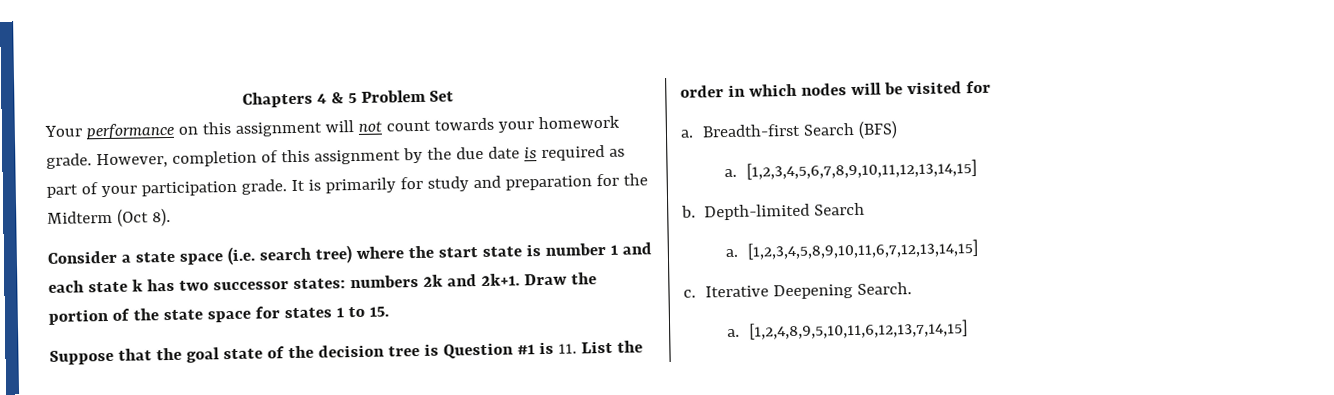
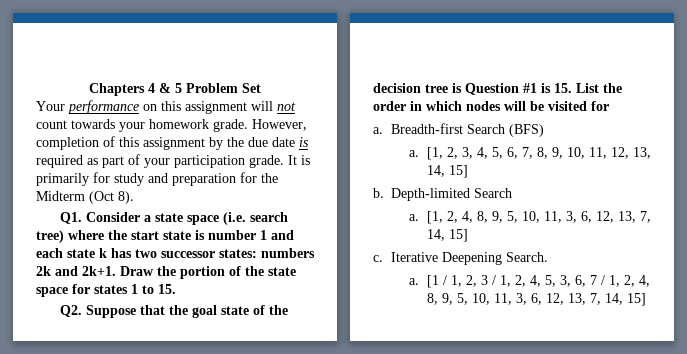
- Consider a state space (i.e. search tree) where the start state is number 1 and each state k has two successor states: numbers 2k and 2k+1.
+ Q1. Consider a state space (i.e. search tree) where the start state is number 1 and each state k has two successor states: numbers 2k and 2k+1.
- Suppose that the goal state of the decision tree is Question #1 is 11. List the order in which nodes will be visited for
+ Q2. Suppose that the goal state of the decision tree is Question #1 is 15. List the order in which nodes will be visited for
- [1,2,3,4,5,6,7,8,9,10,11,12,13,14,15]
+ [1, 2, 3, 4, 5, 6, 7, 8, 9, 10, 11, 12, 13, 14, 15]
  b. Depth-limited Search
- a. [1,2,3,4,5,8,9,10,11,6,7,12,13,14,15]
+ a. [1, 2, 4, 8, 9, 5, 10, 11, 3, 6, 12, 13, 7, 14, 15]
- [1,2,4,8,9,5,10,11,6,12,13,7,14,15]
+ [1 / 1, 2, 3 / 1, 2, 4, 5, 3, 6, 7 / 1, 2, 4, 8, 9, 5, 10, 11, 3, 6, 12, 13, 7, 14, 15]

